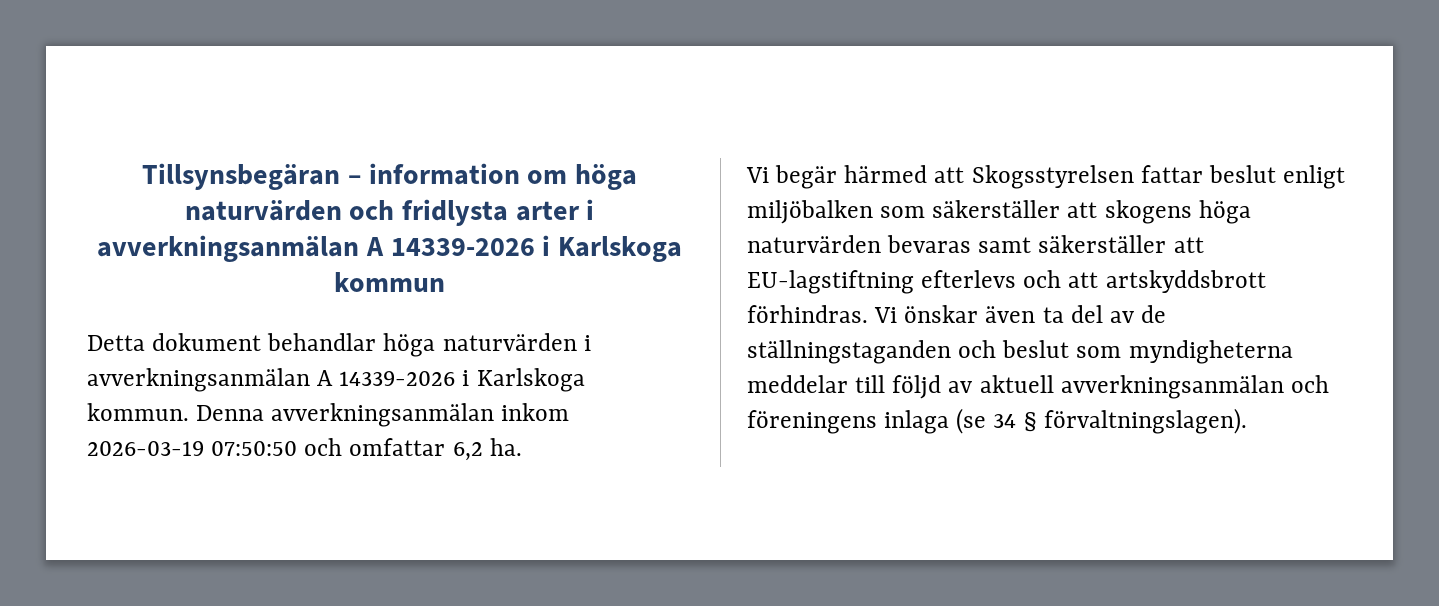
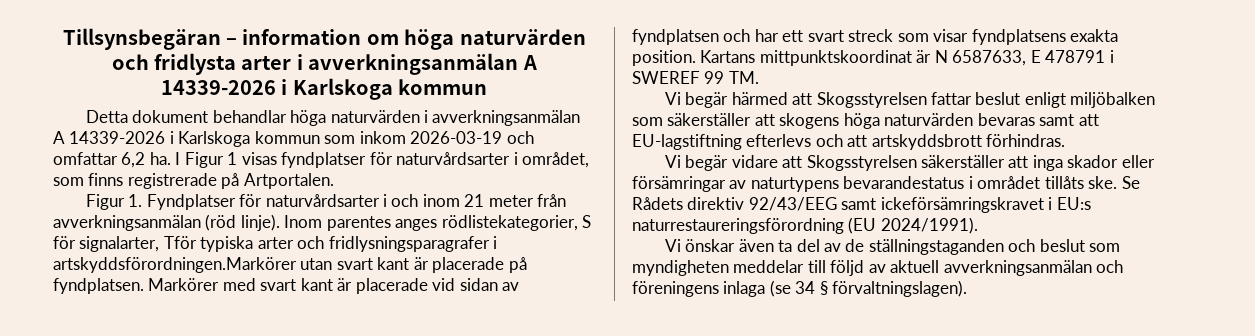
- Detta dokument behandlar höga naturvärden i avverkningsanmälan A 14339-2026 i Karlskoga kommun. Denna avverkningsanmälan inkom 2026-03-19 07:50:50 och omfattar 6,2 ha.
+ Detta dokument behandlar höga naturvärden i avverkningsanmälan A 14339-2026 i Karlskoga kommun som inkom 2026-03-19 och omfattar 6,2 ha. I Figur 1 visas fyndplatser för naturvårdsarter i området, som finns registrerade på Artportalen.
+ Figur 1. Fyndplatser för naturvårdsarter i och inom 21 meter från avverkningsanmälan (röd linje). Inom parentes anges rödlistekategorier, S för signalarter, Tför typiska arter och fridlysningsparagrafer i artskyddsförordningen.Markörer utan svart kant är placerade på fyndplatsen. Markörer med svart kant är placerade vid sidan av fyndplatsen och har ett svart streck som visar fyndplatsens exakta position. Kartans mittpunktskoordinat är N 6587633, E 478791 i SWEREF 99 TM.
- Vi begär härmed att Skogsstyrelsen fattar beslut enligt miljöbalken som säkerställer att skogens höga naturvärden bevaras samt säkerställer att EU-lagstiftning efterlevs och att artskyddsbrott förhindras. Vi önskar även ta del av de ställningstaganden och beslut som myndigheterna meddelar till följd av aktuell avverkningsanmälan och föreningens inlaga (se 34 § förvaltningslagen).
+ Vi begär härmed att Skogsstyrelsen fattar beslut enligt miljöbalken som säkerställer att skogens höga naturvärden bevaras samt att EU-lagstiftning efterlevs och att artskyddsbrott förhindras.
+ Vi begär vidare att Skogsstyrelsen säkerställer att inga skador eller försämringar av naturtypens bevarandestatus i området tillåts ske. Se Rådets direktiv 92/43/EEG samt ickeförsämringskravet i EU:s naturrestaureringsförordning (EU 2024/1991).
+ Vi önskar även ta del av de ställningstaganden och beslut som myndigheten meddelar till följd av aktuell avverkningsanmälan och föreningens inlaga (se 34 § förvaltningslagen).

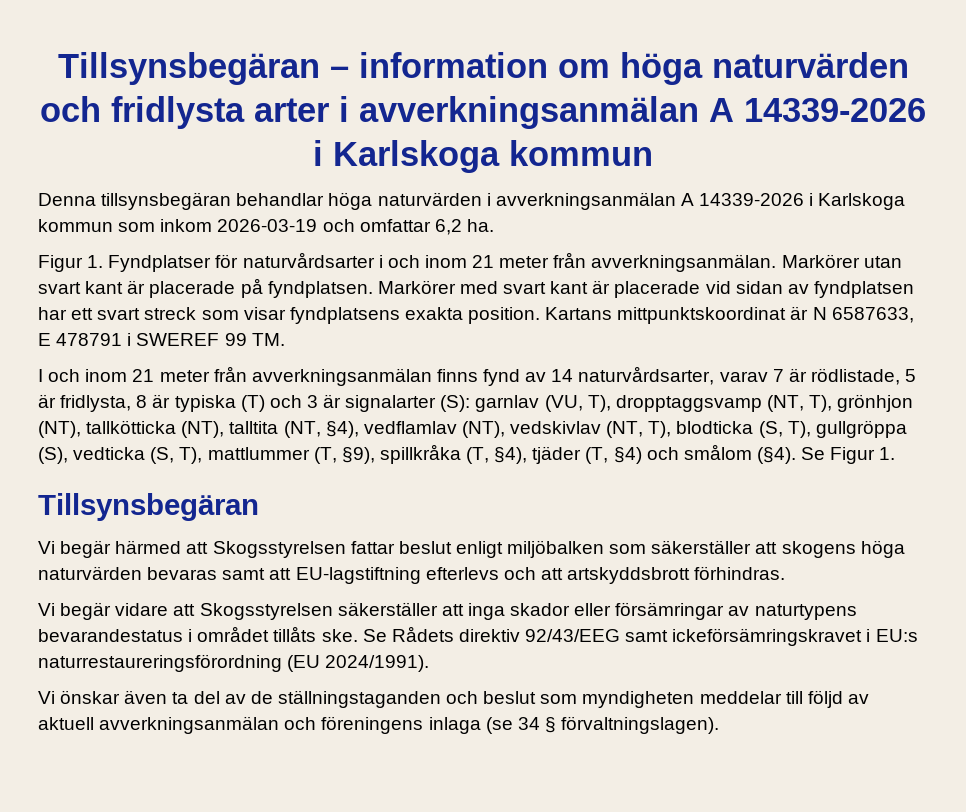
- Detta dokument behandlar höga naturvärden i avverkningsanmälan A 14339-2026 i Karlskoga kommun som inkom 2026-03-19 och omfattar 6,2 ha. I Figur 1 visas fyndplatser för naturvårdsarter i området, som finns registrerade på Artportalen.
+ Denna tillsynsbegäran behandlar höga naturvärden i avverkningsanmälan A 14339-2026 i Karlskoga kommun som inkom 2026-03-19 och omfattar 6,2 ha.
- Figur 1. Fyndplatser för naturvårdsarter i och inom 21 meter från avverkningsanmälan (röd linje). Inom parentes anges rödlistekategorier, S för signalarter, Tför typiska arter och fridlysningsparagrafer i artskyddsförordningen.Markörer utan svart kant är placerade på fyndplatsen.
+ Figur 1. Fyndplatser för naturvårdsarter i och inom 21 meter från avverkningsanmälan. Markörer utan svart kant är placerade på fyndplatsen.
- Markörer med svart kant är placerade vid sidan av fyndplatsen och har ett svart streck som visar fyndplatsens exakta position.
+ Markörer med svart kant är placerade vid sidan av fyndplatsen har ett svart streck som visar fyndplatsens exakta position.
+ I och inom 21 meter från avverkningsanmälan finns fynd av 14 naturvårdsarter, varav 7 är rödlistade, 5 är fridlysta, 8 är typiska (T) och 3 är signalarter (S): garnlav (VU, T), dropptaggsvamp (NT, T), grönhjon (NT), tallkötticka (NT), talltita (NT, §4), vedflamlav (NT), vedskivlav (NT, T), blodticka (S, T), gullgröppa (S), vedticka (S, T), mattlummer (T, §9), spillkråka (T, §4), tjäder (T, §4) och smålom (§4). Se Figur 1.
+ Tillsynsbegäran

